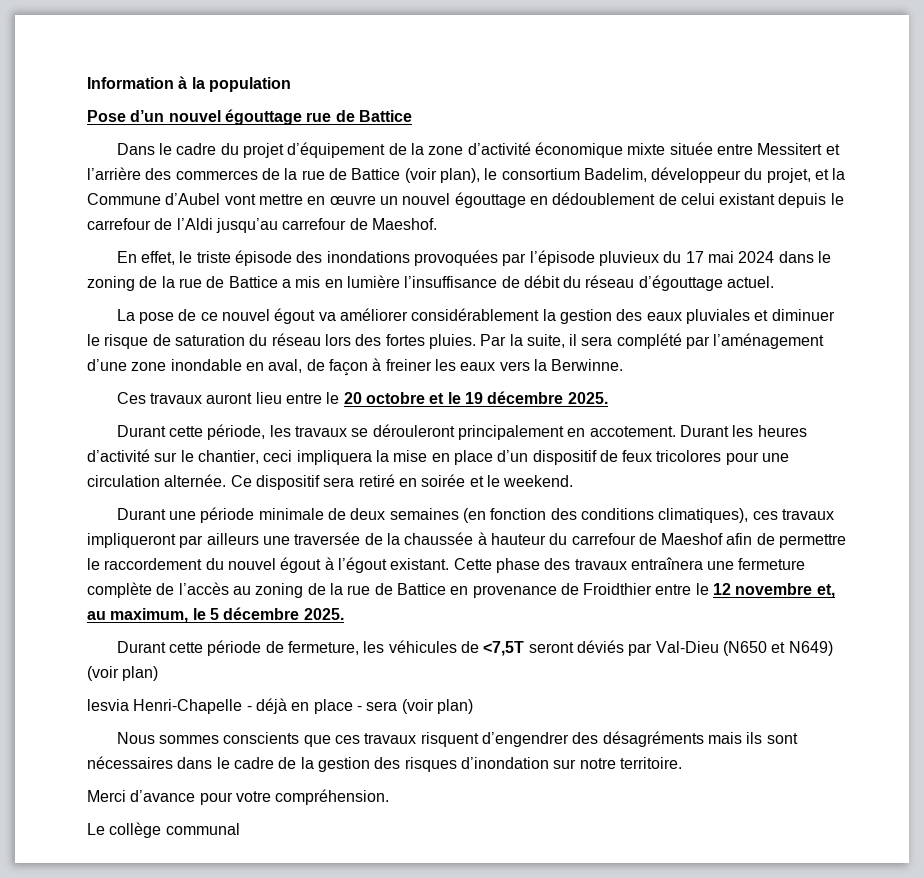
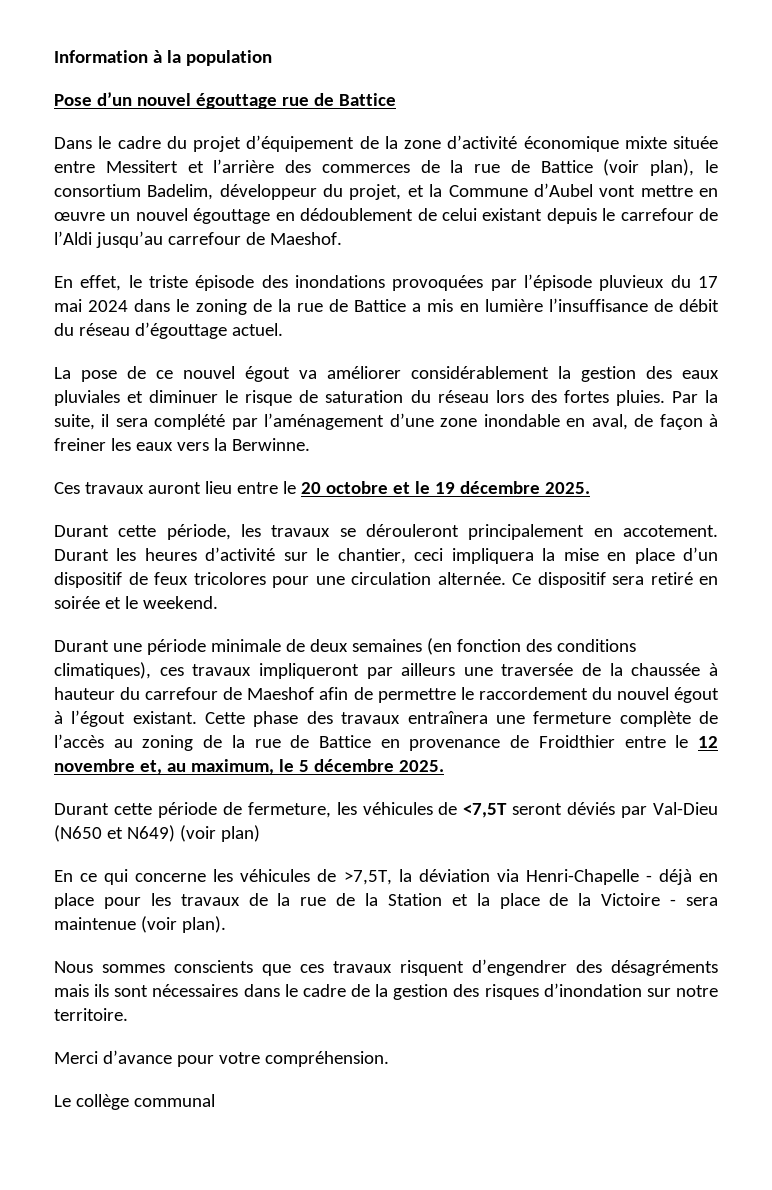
- lesvia Henri-Chapelle - déjà en place - sera (voir plan)
+ En ce qui concerne les véhicules de >7,5T, la déviation via Henri-Chapelle - déjà en place pour les travaux de la rue de la Station et la place de la Victoire - sera maintenue (voir plan).

